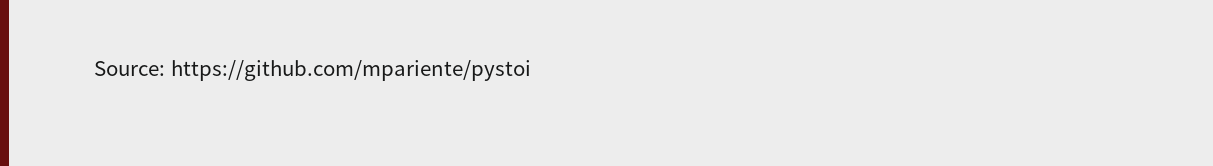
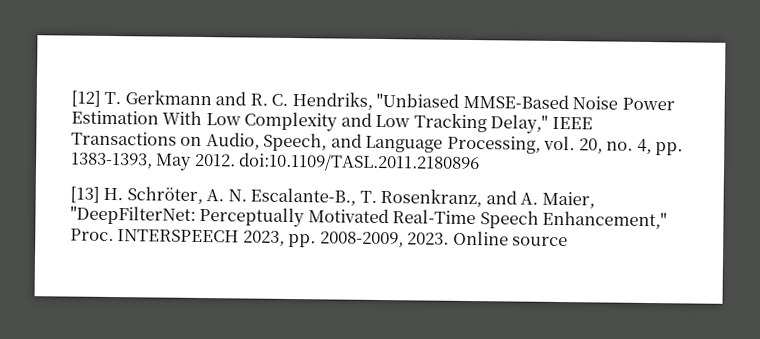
- Source: https://github.com/mpariente/pystoi
+ [12] T. Gerkmann and R. C. Hendriks, "Unbiased MMSE-Based Noise Power Estimation With Low Complexity and Low Tracking Delay," IEEE Transactions on Audio, Speech, and Language Processing, vol. 20, no. 4, pp. 1383-1393, May 2012. doi:10.1109/TASL.2011.2180896
+ [13] H. Schröter, A. N. Escalante-B., T. Rosenkranz, and A. Maier, "DeepFilterNet: Perceptually Motivated Real-Time Speech Enhancement," Proc. INTERSPEECH 2023, pp. 2008-2009, 2023. Online source

